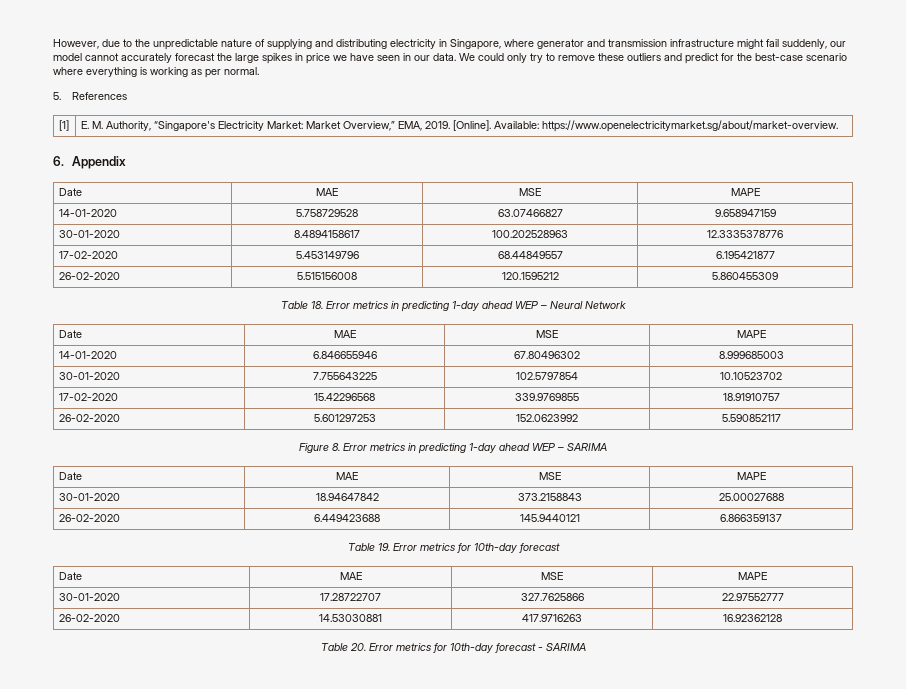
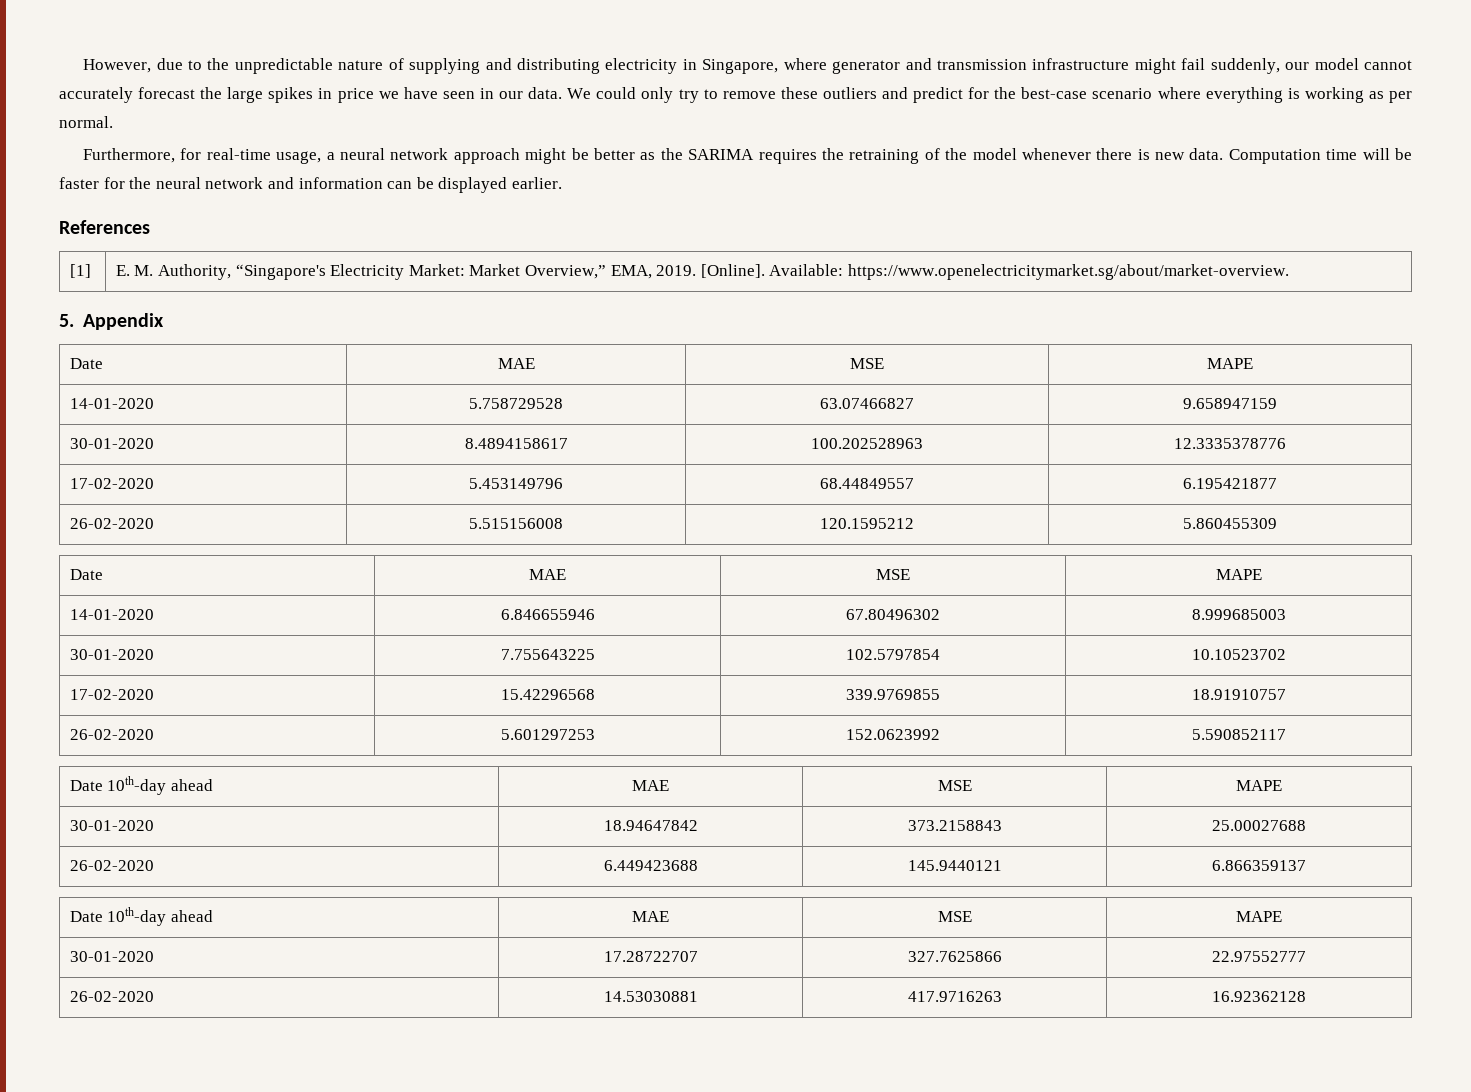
- 5. References
+ Furthermore, for real-time usage, a neural network approach might be better as the SARIMA requires the retraining of the model whenever there is new data. Computation time will be faster for the neural network and information can be displayed earlier.
+ References
- 6. Appendix
+ 5. Appendix
- Table 18. Error metrics in predicting 1-day ahead WEP – Neural Network
  26-02-2020 | 5.601297253 | 152.0623992 | 5.590852117
- Figure 8. Error metrics in predicting 1-day ahead WEP – SARIMA
- Date | MAE | MSE | MAPE
+ Date 10th-day ahead | MAE | MSE | MAPE
  26-02-2020 | 6.449423688 | 145.9440121 | 6.866359137
- Table 19. Error metrics for 10th-day forecast
- Date | MAE | MSE | MAPE
+ Date 10th-day ahead | MAE | MSE | MAPE
- Table 20. Error metrics for 10th-day forecast - SARIMA

